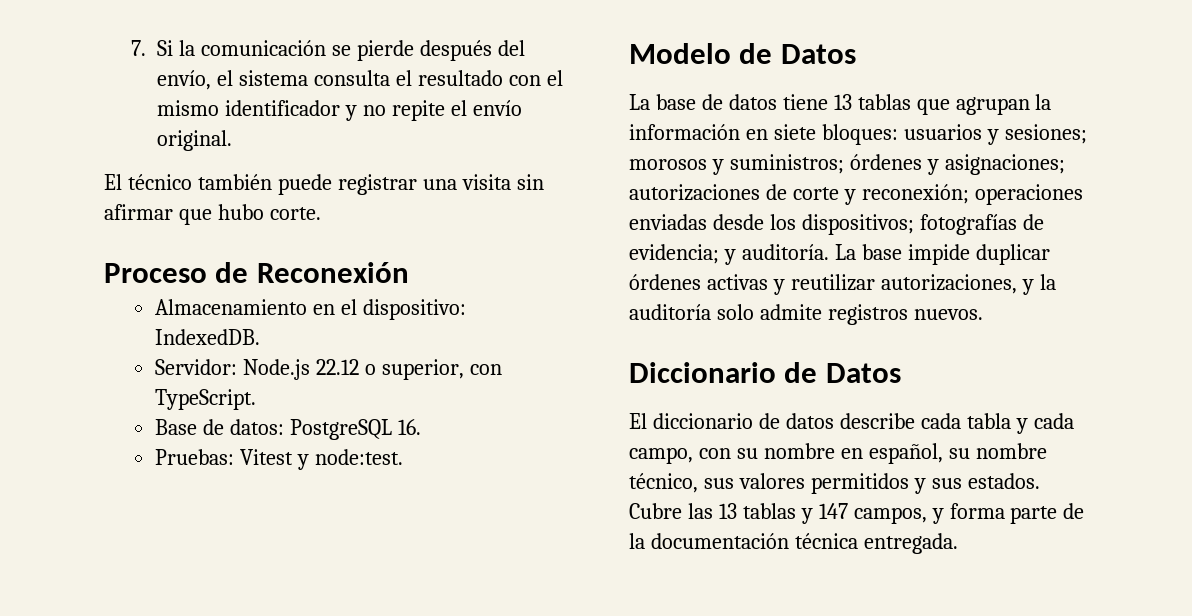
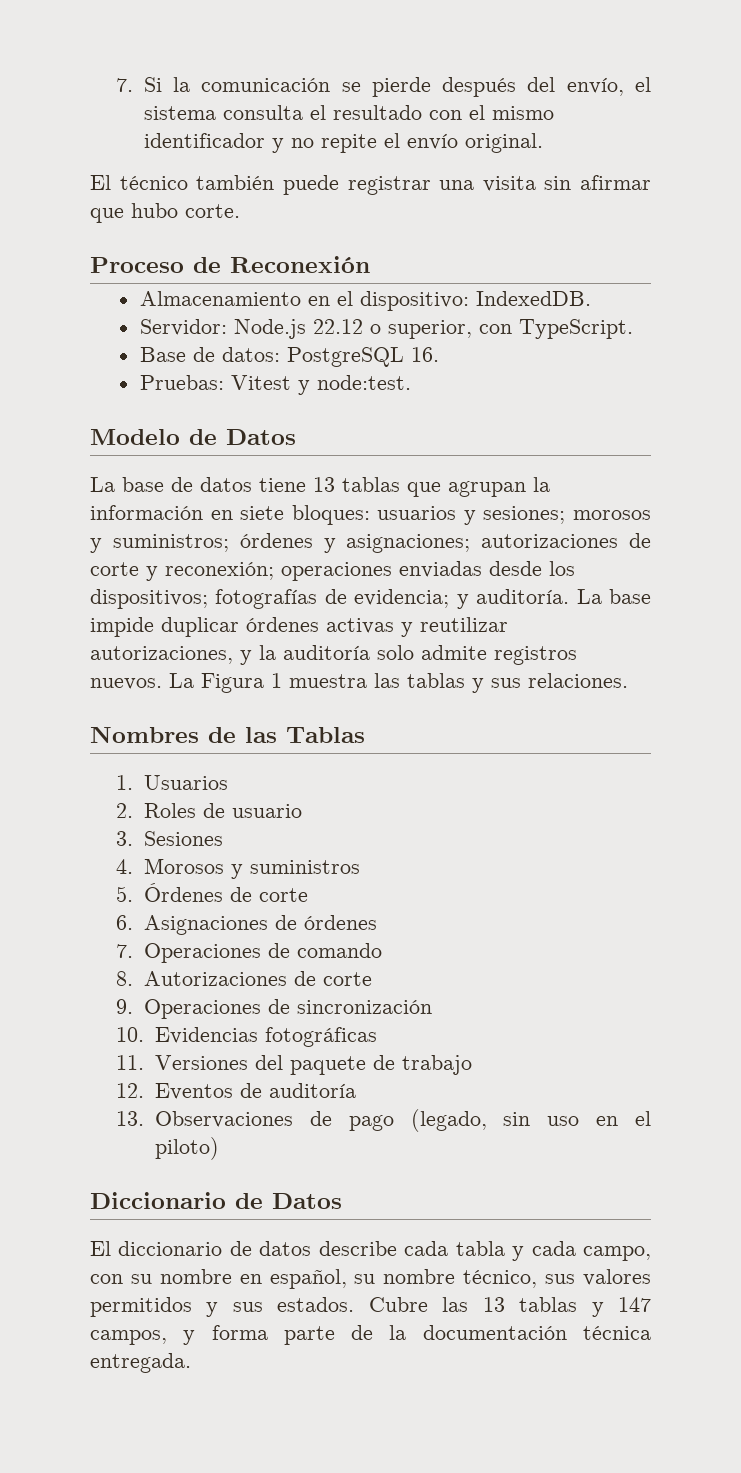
+ La Figura 1 muestra las tablas y sus relaciones.
+ Nombres de las Tablas
+ 1. Usuarios
+ 2. Roles de usuario
+ 3. Sesiones
+ 4. Morosos y suministros
+ 5. Órdenes de corte
+ 6. Asignaciones de órdenes
+ 7. Operaciones de comando
+ 8. Autorizaciones de corte
+ 9. Operaciones de sincronización
+ 10. Evidencias fotográficas
+ 11. Versiones del paquete de trabajo
+ 12. Eventos de auditoría
+ 13. Observaciones de pago (legado, sin uso en el piloto)

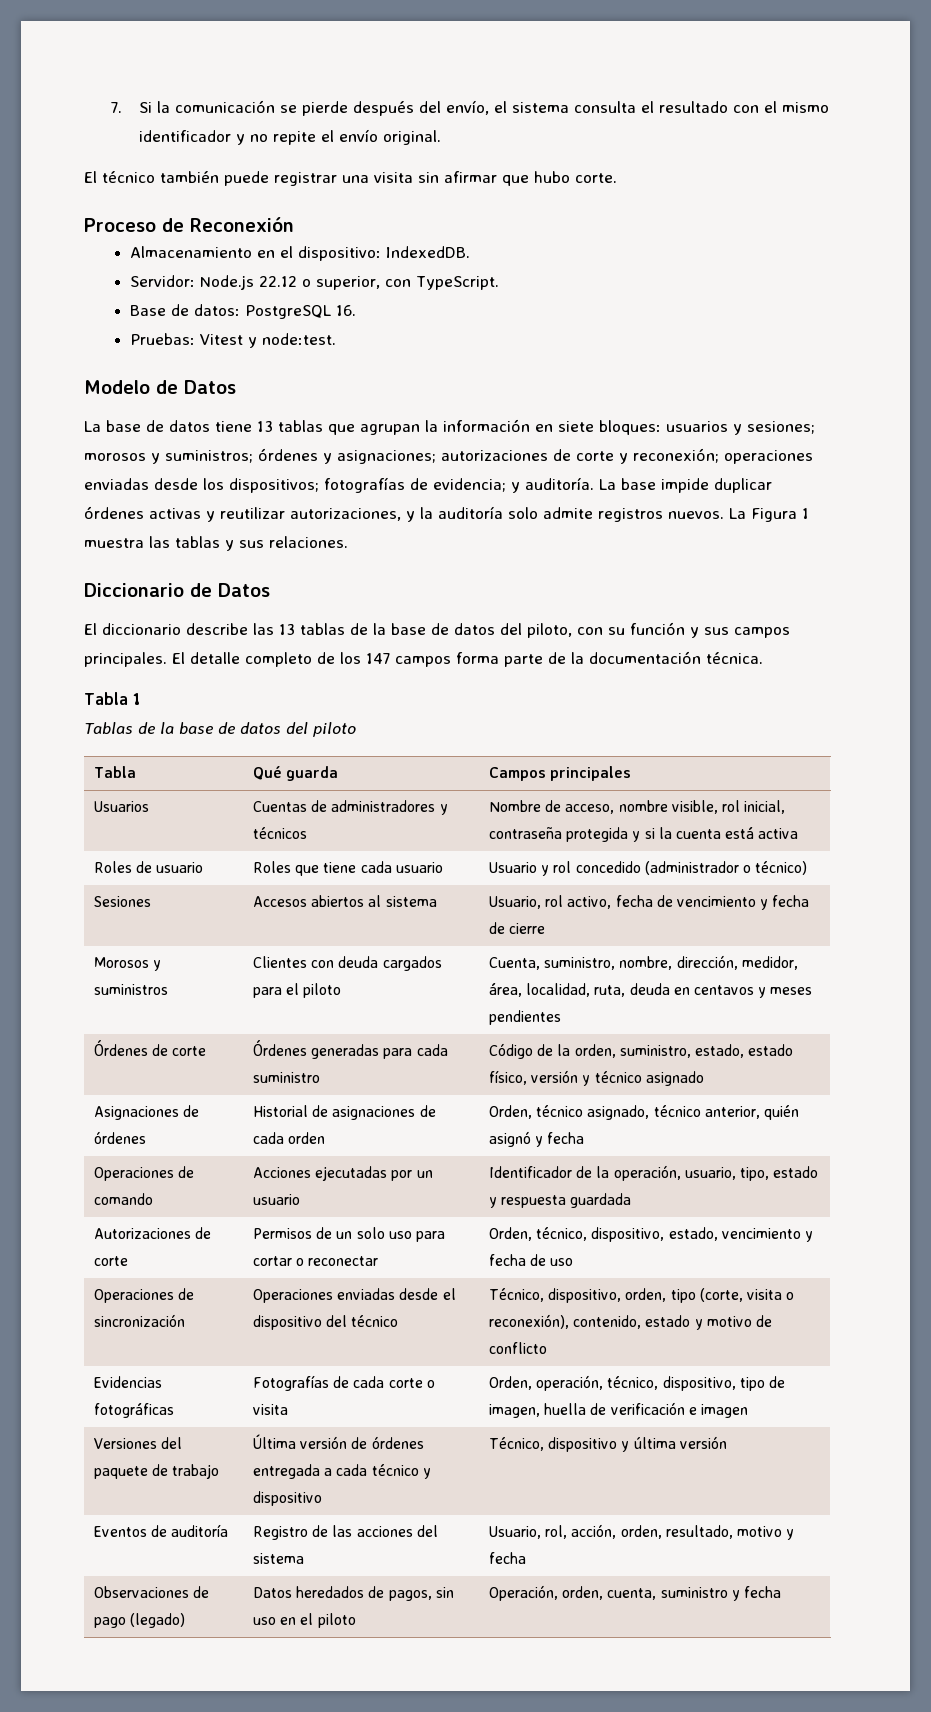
- Nombres de las Tablas
- 1. Usuarios
- 2. Roles de usuario
- 3. Sesiones
- 4. Morosos y suministros
- 5. Órdenes de corte
- 6. Asignaciones de órdenes
- 7. Operaciones de comando
- 8. Autorizaciones de corte
- 9. Operaciones de sincronización
- 10. Evidencias fotográficas
- 11. Versiones del paquete de trabajo
- 12. Eventos de auditoría
- 13. Observaciones de pago (legado, sin uso en el piloto)
- El diccionario de datos describe cada tabla y cada campo, con su nombre en español, su nombre técnico, sus valores permitidos y sus estados. Cubre las 13 tablas y 147 campos, y forma parte de la documentación técnica entregada.
+ El diccionario describe las 13 tablas de la base de datos del piloto, con su función y sus campos principales. El detalle completo de los 147 campos forma parte de la documentación técnica.
+ Tabla 1
+ Tablas de la base de datos del piloto
+ Tabla | Qué guarda | Campos principales
+ Usuarios | Cuentas de administradores y técnicos | Nombre de acceso, nombre visible, rol inicial, contraseña protegida y si la cuenta está activa
+ Roles de usuario | Roles que tiene cada usuario | Usuario y rol concedido (administrador o técnico)
+ Sesiones | Accesos abiertos al sistema | Usuario, rol activo, fecha de vencimiento y fecha de cierre
+ Morosos y suministros | Clientes con deuda cargados para el piloto | Cuenta, suministro, nombre, dirección, medidor, área, localidad, ruta, deuda en centavos y meses pendientes
+ Órdenes de corte | Órdenes generadas para cada suministro | Código de la orden, suministro, estado, estado físico, versión y técnico asignado
+ Asignaciones de órdenes | Historial de asignaciones de cada orden | Orden, técnico asignado, técnico anterior, quién asignó y fecha
+ Operaciones de comando | Acciones ejecutadas por un usuario | Identificador de la operación, usuario, tipo, estado y respuesta guardada
+ Autorizaciones de corte | Permisos de un solo uso para cortar o reconectar | Orden, técnico, dispositivo, estado, vencimiento y fecha de uso
+ Operaciones de sincronización | Operaciones enviadas desde el dispositivo del técnico | Técnico, dispositivo, orden, tipo (corte, visita o reconexión), contenido, estado y motivo de conflicto
+ Evidencias fotográficas | Fotografías de cada corte o visita | Orden, operación, técnico, dispositivo, tipo de imagen, huella de verificación e imagen
+ Versiones del paquete de trabajo | Última versión de órdenes entregada a cada técnico y dispositivo | Técnico, dispositivo y última versión
+ Eventos de auditoría | Registro de las acciones del sistema | Usuario, rol, acción, orden, resultado, motivo y fecha
+ Observaciones de pago (legado) | Datos heredados de pagos, sin uso en el piloto | Operación, orden, cuenta, suministro y fecha

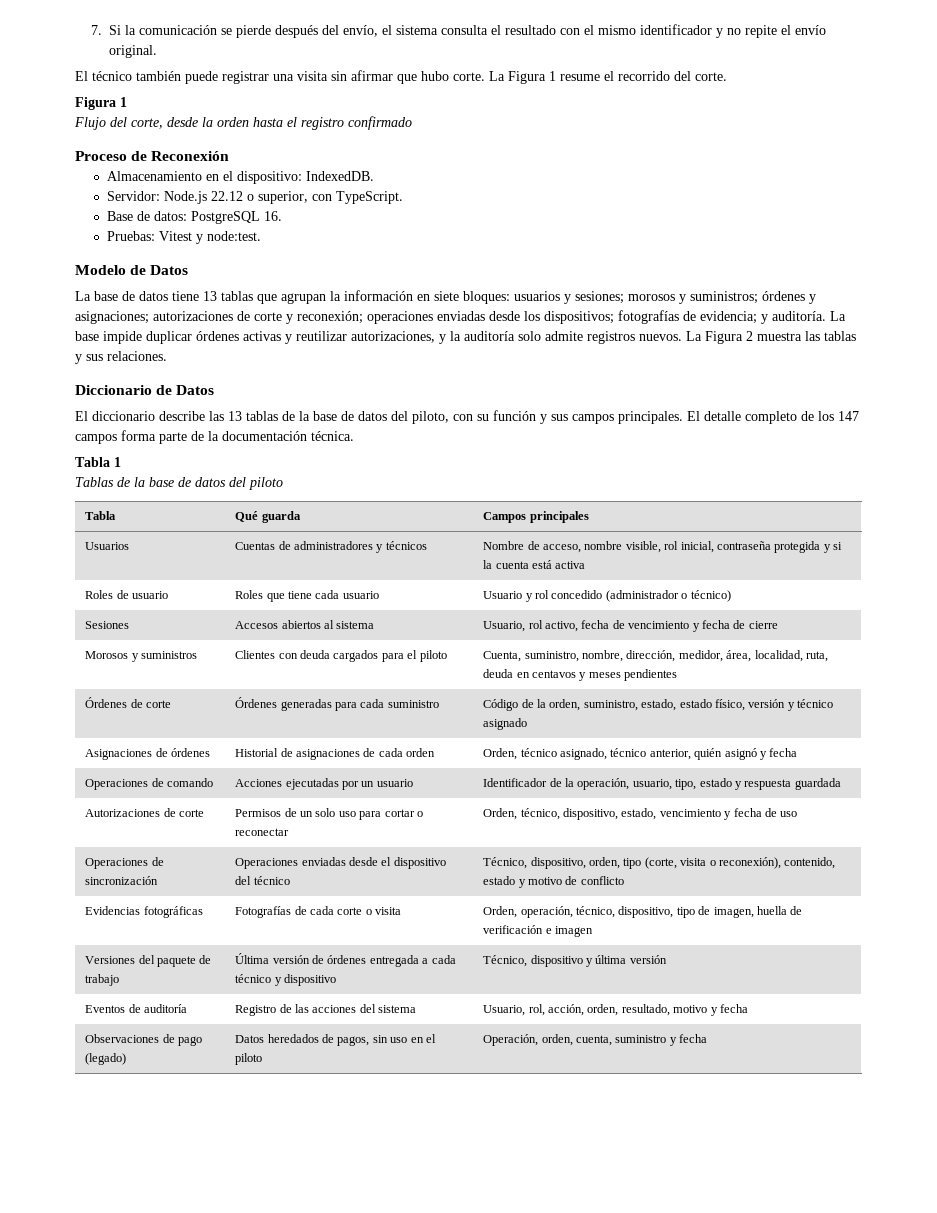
+ La Figura 1 resume el recorrido del corte.
+ Figura 1
+ Flujo del corte, desde la orden hasta el registro confirmado
- La Figura 1 muestra las tablas y sus relaciones.
+ La Figura 2 muestra las tablas y sus relaciones.

